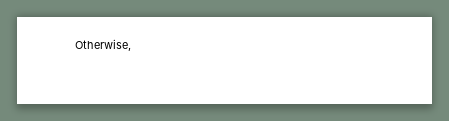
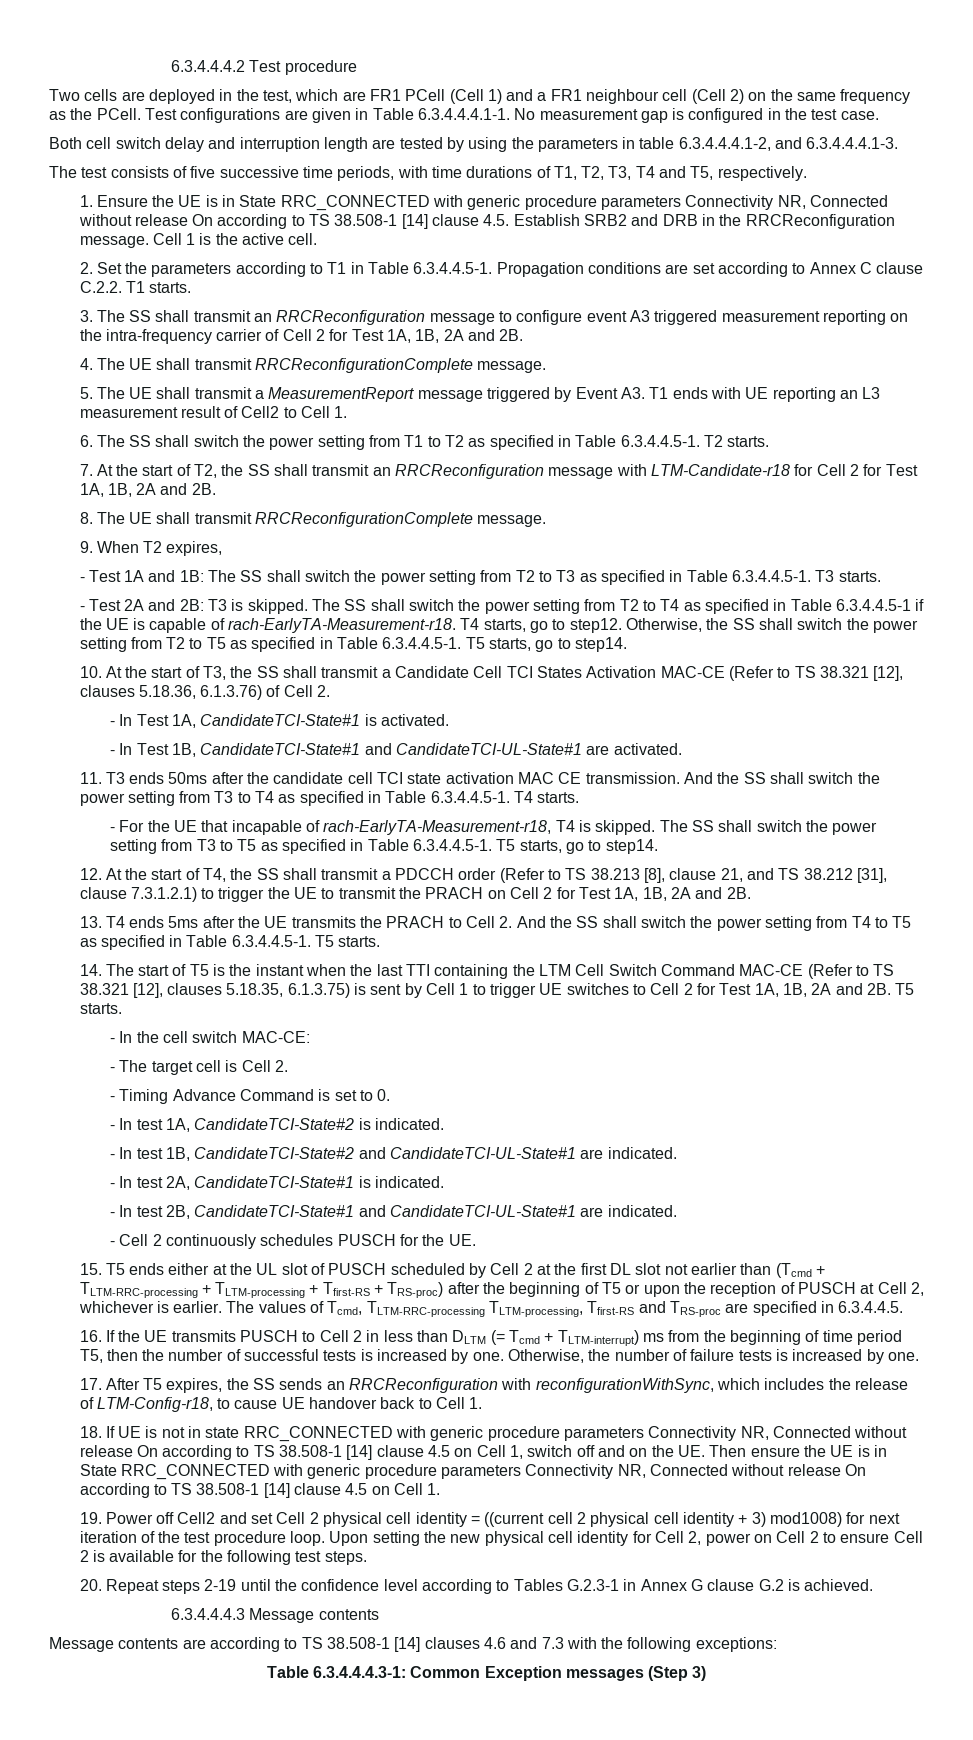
- Otherwise,
+ 6.3.4.4.4.2 Test procedure
+ Two cells are deployed in the test, which are FR1 PCell (Cell 1) and a FR1 neighbour cell (Cell 2) on the same frequency as the PCell. Test configurations are given in Table 6.3.4.4.4.1-1. No measurement gap is configured in the test case.
+ Both cell switch delay and interruption length are tested by using the parameters in table 6.3.4.4.4.1-2, and 6.3.4.4.4.1-3.
+ The test consists of five successive time periods, with time durations of T1, T2, T3, T4 and T5, respectively.
+ 1. Ensure the UE is in State RRC_CONNECTED with generic procedure parameters Connectivity NR, Connected without release On according to TS 38.508-1 [14] clause 4.5. Establish SRB2 and DRB in the RRCReconfiguration message. Cell 1 is the active cell.
+ 2. Set the parameters according to T1 in Table 6.3.4.4.5-1. Propagation conditions are set according to Annex C clause C.2.2. T1 starts.
+ 3. The SS shall transmit an RRCReconfiguration message to configure event A3 triggered measurement reporting on the intra-frequency carrier of Cell 2 for Test 1A, 1B, 2A and 2B.
+ 4. The UE shall transmit RRCReconfigurationComplete message.
+ 5. The UE shall transmit a MeasurementReport message triggered by Event A3. T1 ends with UE reporting an L3 measurement result of Cell2 to Cell 1.
+ 6. The SS shall switch the power setting from T1 to T2 as specified in Table 6.3.4.4.5-1. T2 starts.
+ 7. At the start of T2, the SS shall transmit an RRCReconfiguration message with LTM-Candidate-r18 for Cell 2 for Test 1A, 1B, 2A and 2B.
+ 8. The UE shall transmit RRCReconfigurationComplete message.
+ 9. When T2 expires,
+ - Test 1A and 1B: The SS shall switch the power setting from T2 to T3 as specified in Table 6.3.4.4.5-1. T3 starts.
+ - Test 2A and 2B: T3 is skipped. The SS shall switch the power setting from T2 to T4 as specified in Table 6.3.4.4.5-1 if the UE is capable of rach-EarlyTA-Measurement-r18. T4 starts, go to step12. Otherwise, the SS shall switch the power setting from T2 to T5 as specified in Table 6.3.4.4.5-1. T5 starts, go to step14.
+ 10. At the start of T3, the SS shall transmit a Candidate Cell TCI States Activation MAC-CE (Refer to TS 38.321 [12], clauses 5.18.36, 6.1.3.76) of Cell 2.
+ - In Test 1A, CandidateTCI-State#1 is activated.
+ - In Test 1B, CandidateTCI-State#1 and CandidateTCI-UL-State#1 are activated.
+ 11. T3 ends 50ms after the candidate cell TCI state activation MAC CE transmission. And the SS shall switch the power setting from T3 to T4 as specified in Table 6.3.4.4.5-1. T4 starts.
+ - For the UE that incapable of rach-EarlyTA-Measurement-r18, T4 is skipped. The SS shall switch the power setting from T3 to T5 as specified in Table 6.3.4.4.5-1. T5 starts, go to step14.
+ 12. At the start of T4, the SS shall transmit a PDCCH order (Refer to TS 38.213 [8], clause 21, and TS 38.212 [31], clause 7.3.1.2.1) to trigger the UE to transmit the PRACH on Cell 2 for Test 1A, 1B, 2A and 2B.
+ 13. T4 ends 5ms after the UE transmits the PRACH to Cell 2. And the SS shall switch the power setting from T4 to T5 as specified in Table 6.3.4.4.5-1. T5 starts.
+ 14. The start of T5 is the instant when the last TTI containing the LTM Cell Switch Command MAC-CE (Refer to TS 38.321 [12], clauses 5.18.35, 6.1.3.75) is sent by Cell 1 to trigger UE switches to Cell 2 for Test 1A, 1B, 2A and 2B. T5 starts.
+ - In the cell switch MAC-CE:
+ - The target cell is Cell 2.
+ - Timing Advance Command is set to 0.
+ - In test 1A, CandidateTCI-State#2 is indicated.
+ - In test 1B, CandidateTCI-State#2 and CandidateTCI-UL-State#1 are indicated.
+ - In test 2A, CandidateTCI-State#1 is indicated.
+ - In test 2B, CandidateTCI-State#1 and CandidateTCI-UL-State#1 are indicated.
+ - Cell 2 continuously schedules PUSCH for the UE.
+ 15. T5 ends either at the UL slot of PUSCH scheduled by Cell 2 at the first DL slot not earlier than (Tcmd + TLTM-RRC-processing + TLTM-processing + Tfirst-RS + TRS-proc) after the beginning of T5 or upon the reception of PUSCH at Cell 2, whichever is earlier. The values of Tcmd, TLTM-RRC-processing TLTM-processing, Tfirst-RS and TRS-proc are specified in 6.3.4.4.5.
+ 16. If the UE transmits PUSCH to Cell 2 in less than DLTM (= Tcmd + TLTM-interrupt) ms from the beginning of time period T5, then the number of successful tests is increased by one. Otherwise, the number of failure tests is increased by one.
+ 17. After T5 expires, the SS sends an RRCReconfiguration with reconfigurationWithSync, which includes the release of LTM-Config-r18, to cause UE handover back to Cell 1.
+ 18. If UE is not in state RRC_CONNECTED with generic procedure parameters Connectivity NR, Connected without release On according to TS 38.508-1 [14] clause 4.5 on Cell 1, switch off and on the UE. Then ensure the UE is in State RRC_CONNECTED with generic procedure parameters Connectivity NR, Connected without release On according to TS 38.508-1 [14] clause 4.5 on Cell 1.
+ 19. Power off Cell2 and set Cell 2 physical cell identity = ((current cell 2 physical cell identity + 3) mod1008) for next iteration of the test procedure loop. Upon setting the new physical cell identity for Cell 2, power on Cell 2 to ensure Cell 2 is available for the following test steps.
+ 20. Repeat steps 2-19 until the confidence level according to Tables G.2.3-1 in Annex G clause G.2 is achieved.
+ 6.3.4.4.4.3 Message contents
+ Message contents are according to TS 38.508-1 [14] clauses 4.6 and 7.3 with the following exceptions:
+ Table 6.3.4.4.4.3-1: Common Exception messages (Step 3)

